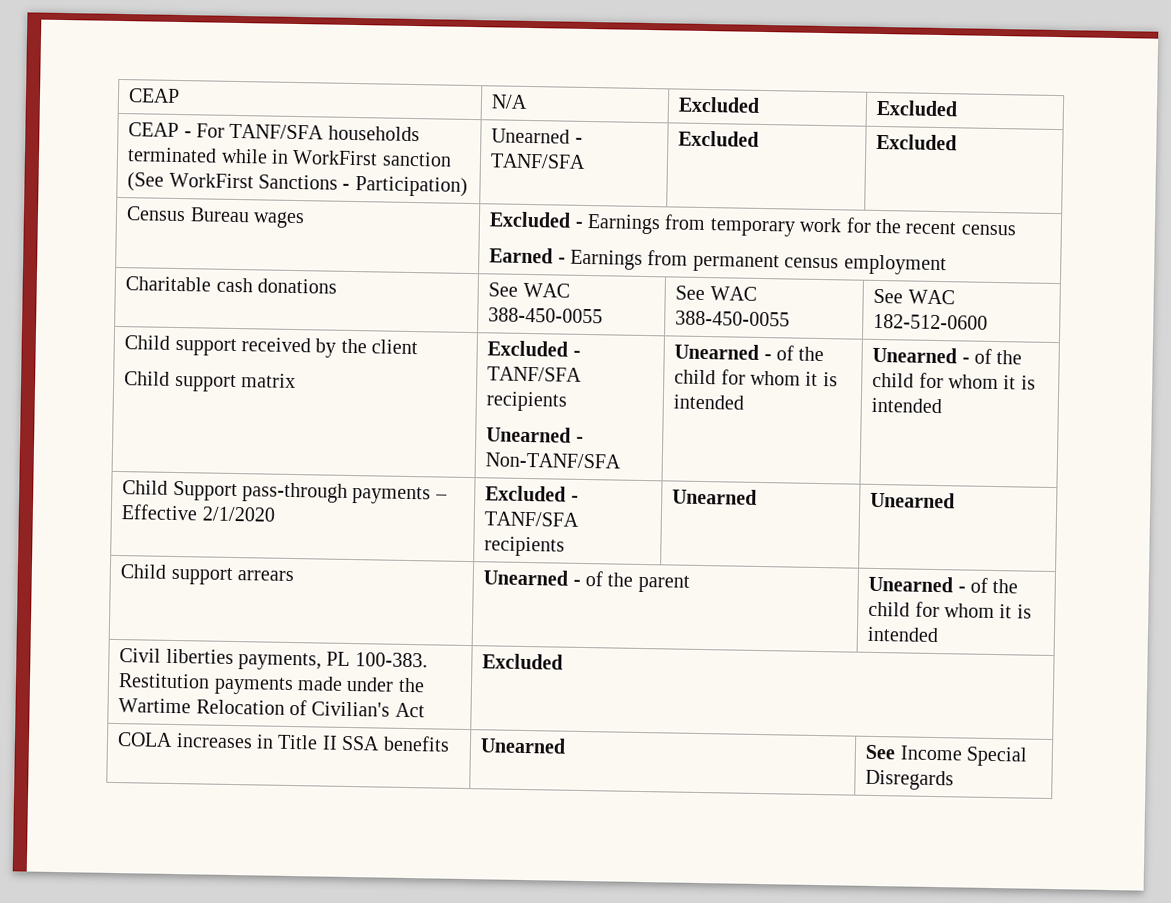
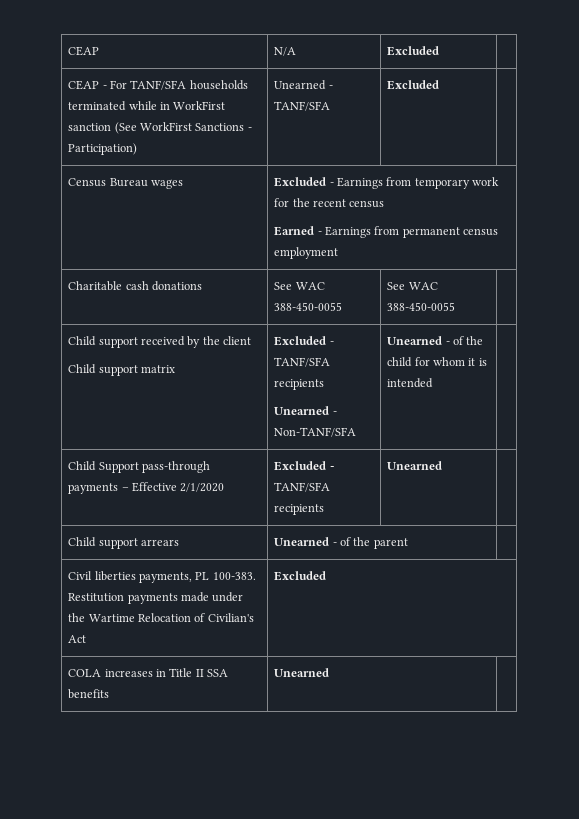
- CEAP | N/A | Excluded | Excluded
+ CEAP | N/A | Excluded |
- CEAP - For TANF/SFA households terminated while in WorkFirst sanction (See WorkFirst Sanctions - Participation) | Unearned - TANF/SFA | Excluded | Excluded
+ CEAP - For TANF/SFA households terminated while in WorkFirst sanction (See WorkFirst Sanctions - Participation) | Unearned - TANF/SFA | Excluded |
- Charitable cash donations | See WAC 388-450-0055 | See WAC 388-450-0055 | See WAC 182-512-0600
+ Charitable cash donations | See WAC 388-450-0055 | See WAC 388-450-0055 |
  Child support received by the client
  Child support matrix | Excluded - TANF/SFA recipients
- Unearned - Non-TANF/SFA | Unearned - of the child for whom it is intended | Unearned - of the child for whom it is intended
+ Unearned - Non-TANF/SFA | Unearned - of the child for whom it is intended |
- Child Support pass-through payments – Effective 2/1/2020 | Excluded - TANF/SFA recipients | Unearned | Unearned
+ Child Support pass-through payments – Effective 2/1/2020 | Excluded - TANF/SFA recipients | Unearned |
- Child support arrears | Unearned - of the parent | Unearned - of the child for whom it is intended
+ Child support arrears | Unearned - of the parent |
- COLA increases in Title II SSA benefits | Unearned | See Income Special Disregards
+ COLA increases in Title II SSA benefits | Unearned |

